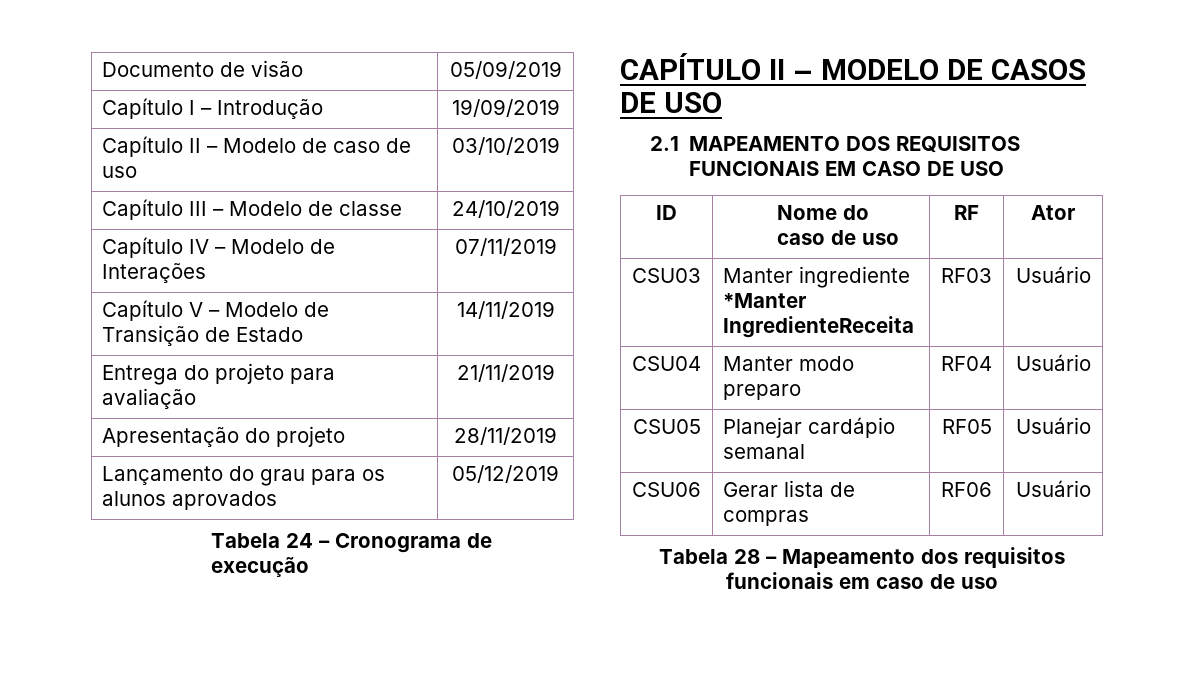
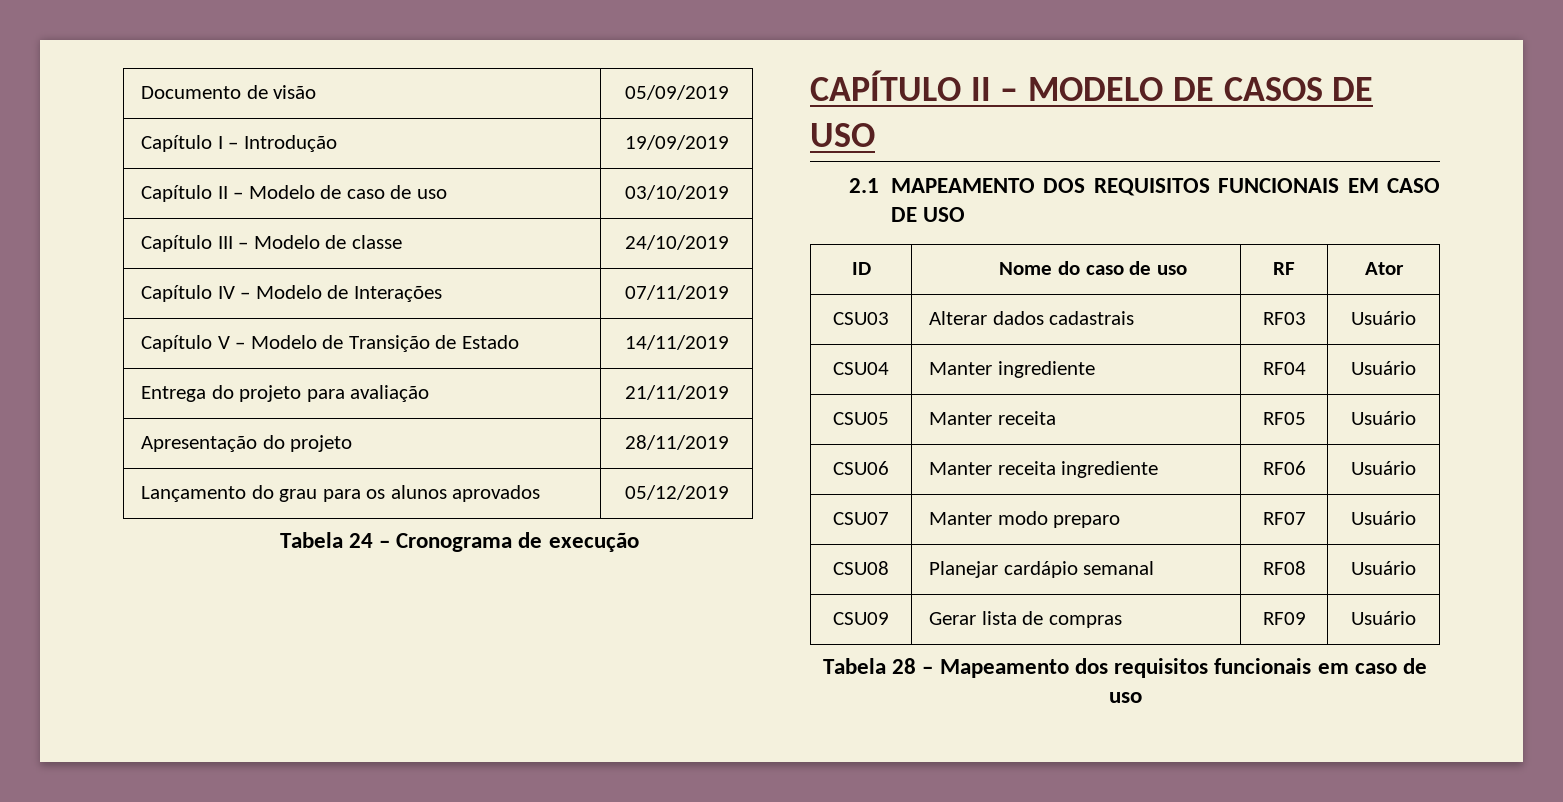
- CSU03 | Manter ingrediente *Manter IngredienteReceita | RF03 | Usuário
+ CSU03 | Alterar dados cadastrais | RF03 | Usuário
- CSU04 | Manter modo preparo | RF04 | Usuário
+ CSU04 | Manter ingrediente | RF04 | Usuário
- CSU05 | Planejar cardápio semanal | RF05 | Usuário
+ CSU05 | Manter receita | RF05 | Usuário
- CSU06 | Gerar lista de compras | RF06 | Usuário
+ CSU06 | Manter receita ingrediente | RF06 | Usuário
+ CSU07 | Manter modo preparo | RF07 | Usuário
+ CSU08 | Planejar cardápio semanal | RF08 | Usuário
+ CSU09 | Gerar lista de compras | RF09 | Usuário

